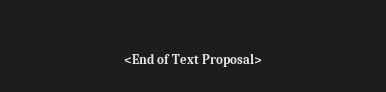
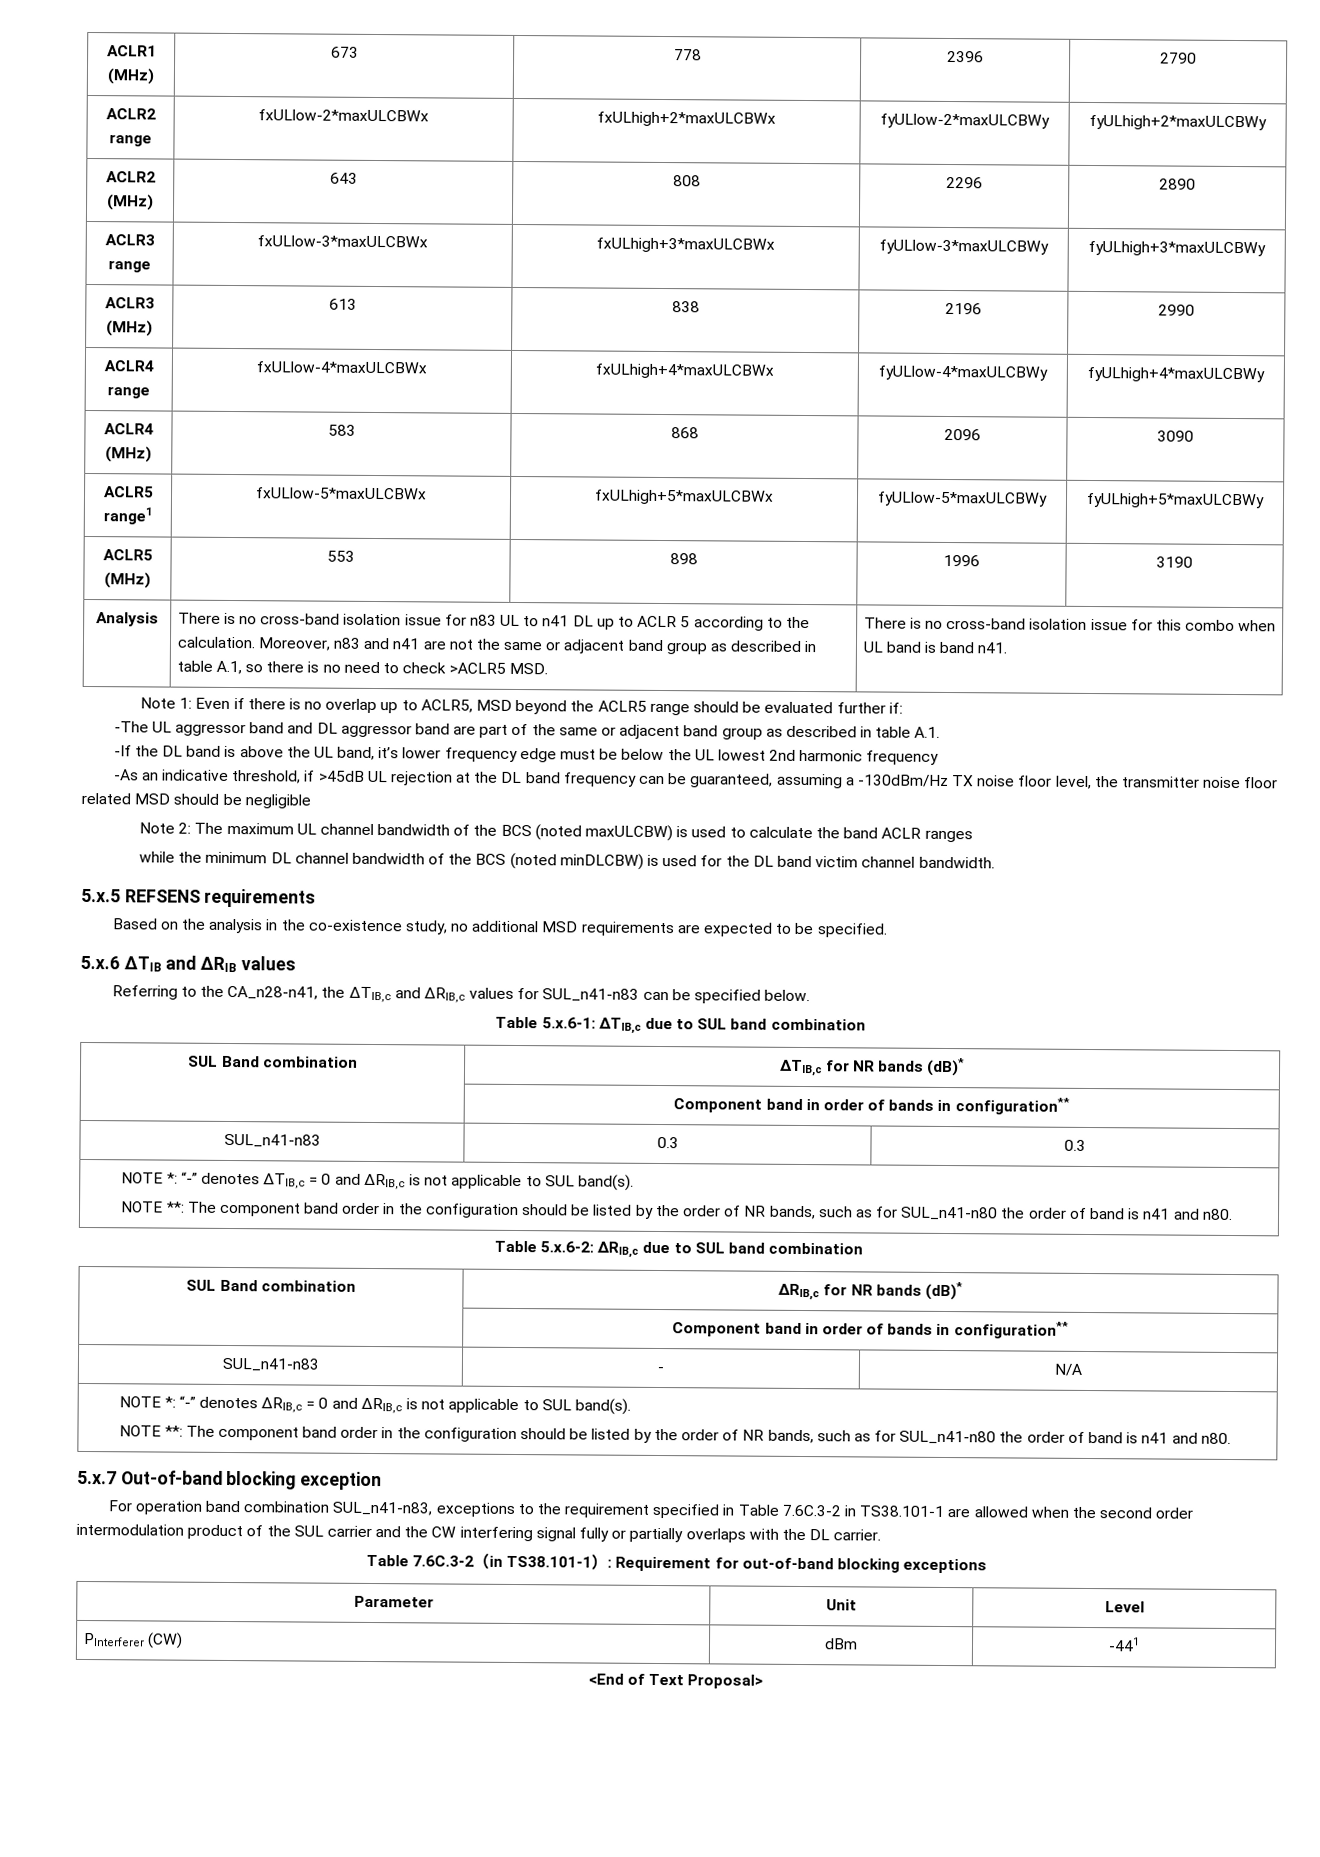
+ ACLR1 (MHz) | 673 | 778 | 2396 | 2790
+ ACLR2 range | fxULlow-2*maxULCBWx | fxULhigh+2*maxULCBWx | fyULlow-2*maxULCBWy | fyULhigh+2*maxULCBWy
+ ACLR2 (MHz) | 643 | 808 | 2296 | 2890
+ ACLR3 range | fxULlow-3*maxULCBWx | fxULhigh+3*maxULCBWx | fyULlow-3*maxULCBWy | fyULhigh+3*maxULCBWy
+ ACLR3 (MHz) | 613 | 838 | 2196 | 2990
+ ACLR4 range | fxULlow-4*maxULCBWx | fxULhigh+4*maxULCBWx | fyULlow-4*maxULCBWy | fyULhigh+4*maxULCBWy
+ ACLR4 (MHz) | 583 | 868 | 2096 | 3090
+ ACLR5 range1 | fxULlow-5*maxULCBWx | fxULhigh+5*maxULCBWx | fyULlow-5*maxULCBWy | fyULhigh+5*maxULCBWy
+ ACLR5 (MHz) | 553 | 898 | 1996 | 3190
+ Analysis | There is no cross-band isolation issue for n83 UL to n41 DL up to ACLR 5 according to the calculation. Moreover, n83 and n41 are not the same or adjacent band group as described in table A.1, so there is no need to check >ACLR5 MSD. | There is no cross-band isolation issue for this combo when UL band is band n41.
+ Note 1: Even if there is no overlap up to ACLR5, MSD beyond the ACLR5 range should be evaluated further if:
+ -The UL aggressor band and DL aggressor band are part of the same or adjacent band group as described in table A.1.
+ -If the DL band is above the UL band, it’s lower frequency edge must be below the UL lowest 2nd harmonic frequency
+ -As an indicative threshold, if >45dB UL rejection at the DL band frequency can be guaranteed, assuming a -130dBm/Hz TX noise floor level, the transmitter noise floor related MSD should be negligible
+ Note 2: The maximum UL channel bandwidth of the BCS (noted maxULCBW) is used to calculate the band ACLR ranges
+ while the minimum DL channel bandwidth of the BCS (noted minDLCBW) is used for the DL band victim channel bandwidth.
+ 5.x.5 REFSENS requirements
+ Based on the analysis in the co-existence study, no additional MSD requirements are expected to be specified.
+ 5.x.6 ∆TIB and ∆RIB values
+ Referring to the CA_n28-n41, the ΔTIB,c and ΔRIB,c values for SUL_n41-n83 can be specified below.
+ Table 5.x.6-1: ΔTIB,c due to SUL band combination
+ SUL Band combination | ΔTIB,c for NR bands (dB)*
+ | Component band in order of bands in configuration**
+ SUL_n41-n83 | 0.3 | 0.3
+ NOTE *: “-” denotes ΔTIB,c = 0 and ΔRIB,c is not applicable to SUL band(s).
+ NOTE **: The component band order in the configuration should be listed by the order of NR bands, such as for SUL_n41-n80 the order of band is n41 and n80.
+ Table 5.x.6-2: ΔRIB,c due to SUL band combination
+ SUL Band combination | ΔRIB,c for NR bands (dB)*
+ | Component band in order of bands in configuration**
+ SUL_n41-n83 | - | N/A
+ NOTE *: “-” denotes ΔRIB,c = 0 and ΔRIB,c is not applicable to SUL band(s).
+ NOTE **: The component band order in the configuration should be listed by the order of NR bands, such as for SUL_n41-n80 the order of band is n41 and n80.
+ 5.x.7 Out-of-band blocking exception
+ For operation band combination SUL_n41-n83, exceptions to the requirement specified in Table 7.6C.3-2 in TS38.101-1 are allowed when the second order intermodulation product of the SUL carrier and the CW interfering signal fully or partially overlaps with the DL carrier.
+ Table 7.6C.3-2（in TS38.101-1）: Requirement for out-of-band blocking exceptions
+ Parameter | Unit | Level
+ PInterferer (CW) | dBm | -441

